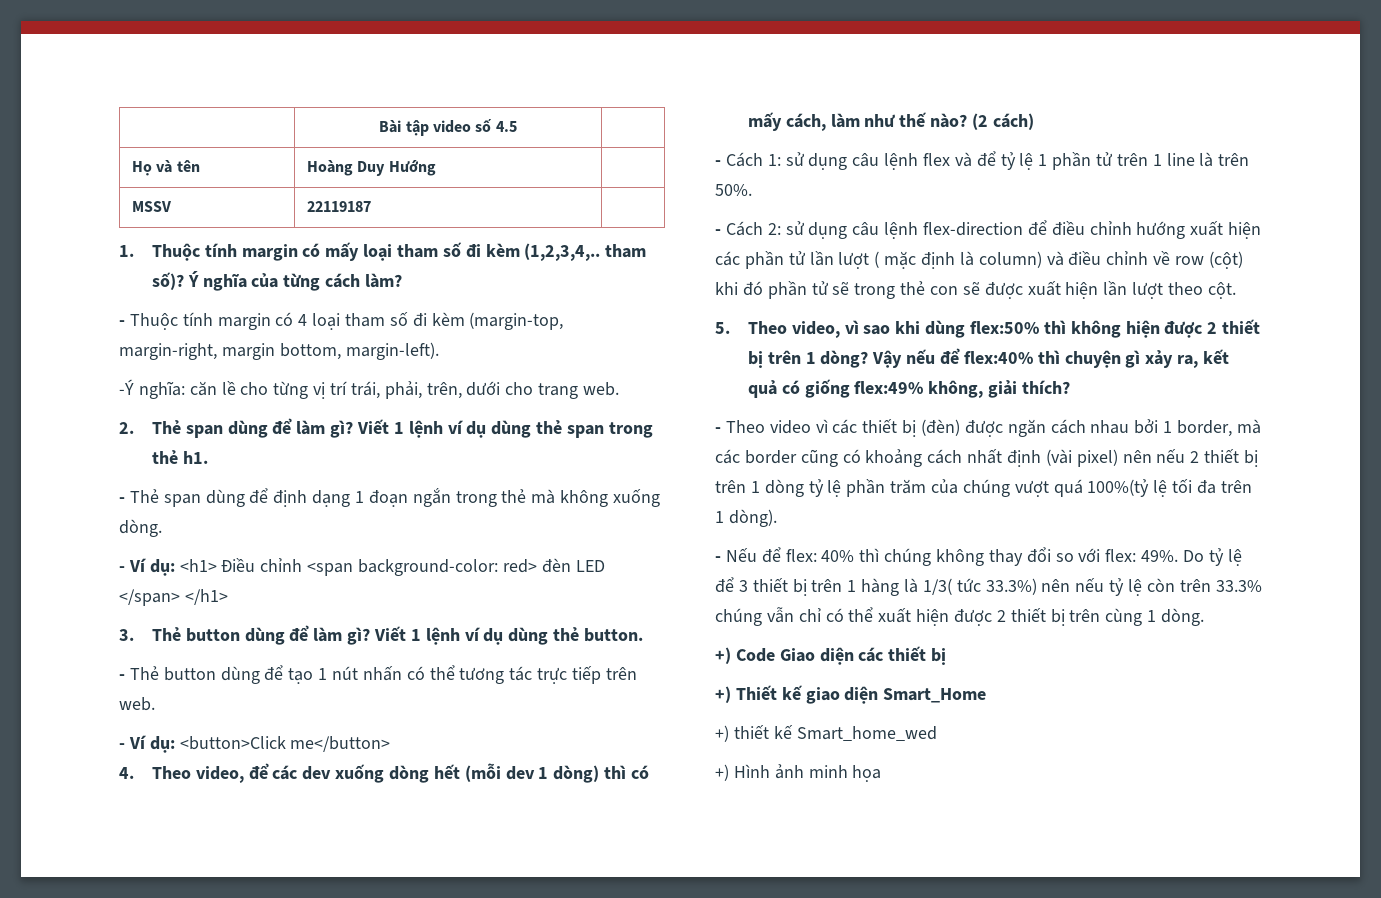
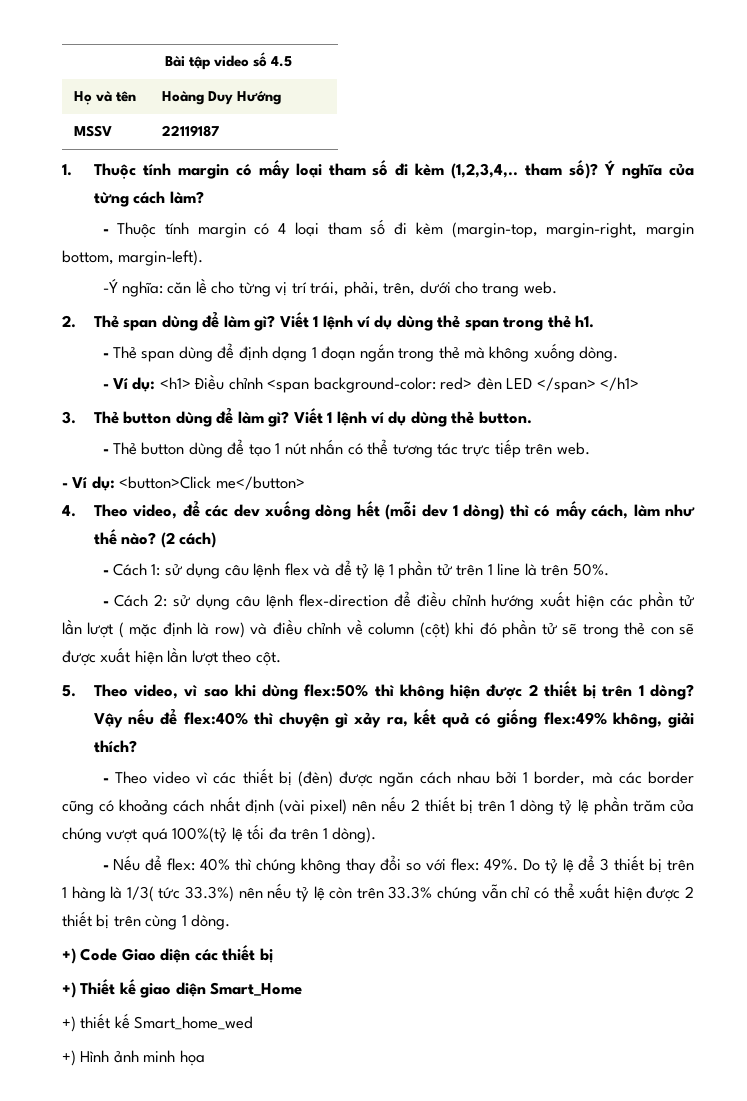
- - Cách 2: sử dụng câu lệnh flex-direction để điều chỉnh hướng xuất hiện các phần tử lần lượt ( mặc định là column) và điều chỉnh về row (cột) khi đó phần tử sẽ trong thẻ con sẽ được xuất hiện lần lượt theo cột.
+ - Cách 2: sử dụng câu lệnh flex-direction để điều chỉnh hướng xuất hiện các phần tử lần lượt ( mặc định là row) và điều chỉnh về column (cột) khi đó phần tử sẽ trong thẻ con sẽ được xuất hiện lần lượt theo cột.

